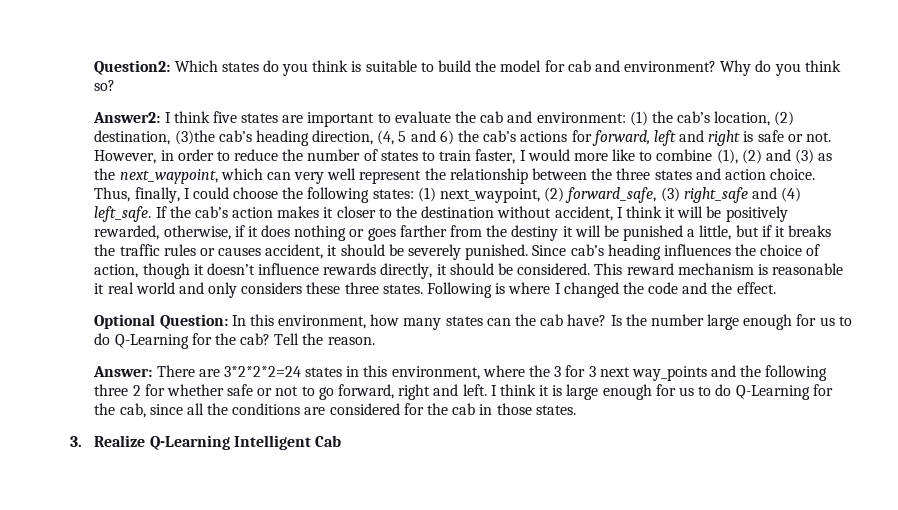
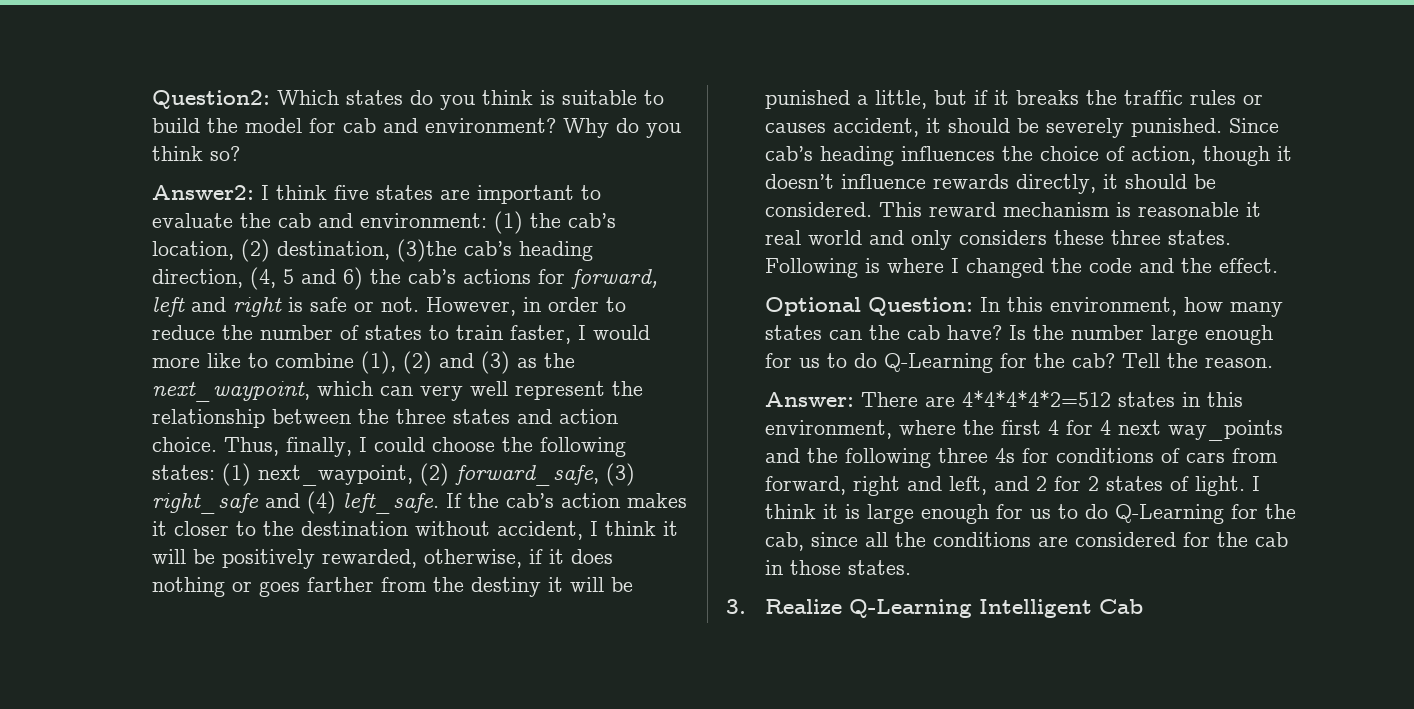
- Answer: There are 3*2*2*2=24 states in this environment, where the 3 for 3 next way_points and the following three 2 for whether safe or not to go forward, right and left.
+ Answer: There are 4*4*4*4*2=512 states in this environment, where the first 4 for 4 next way_points and the following three 4s for conditions of cars from forward, right and left, and 2 for 2 states of light.

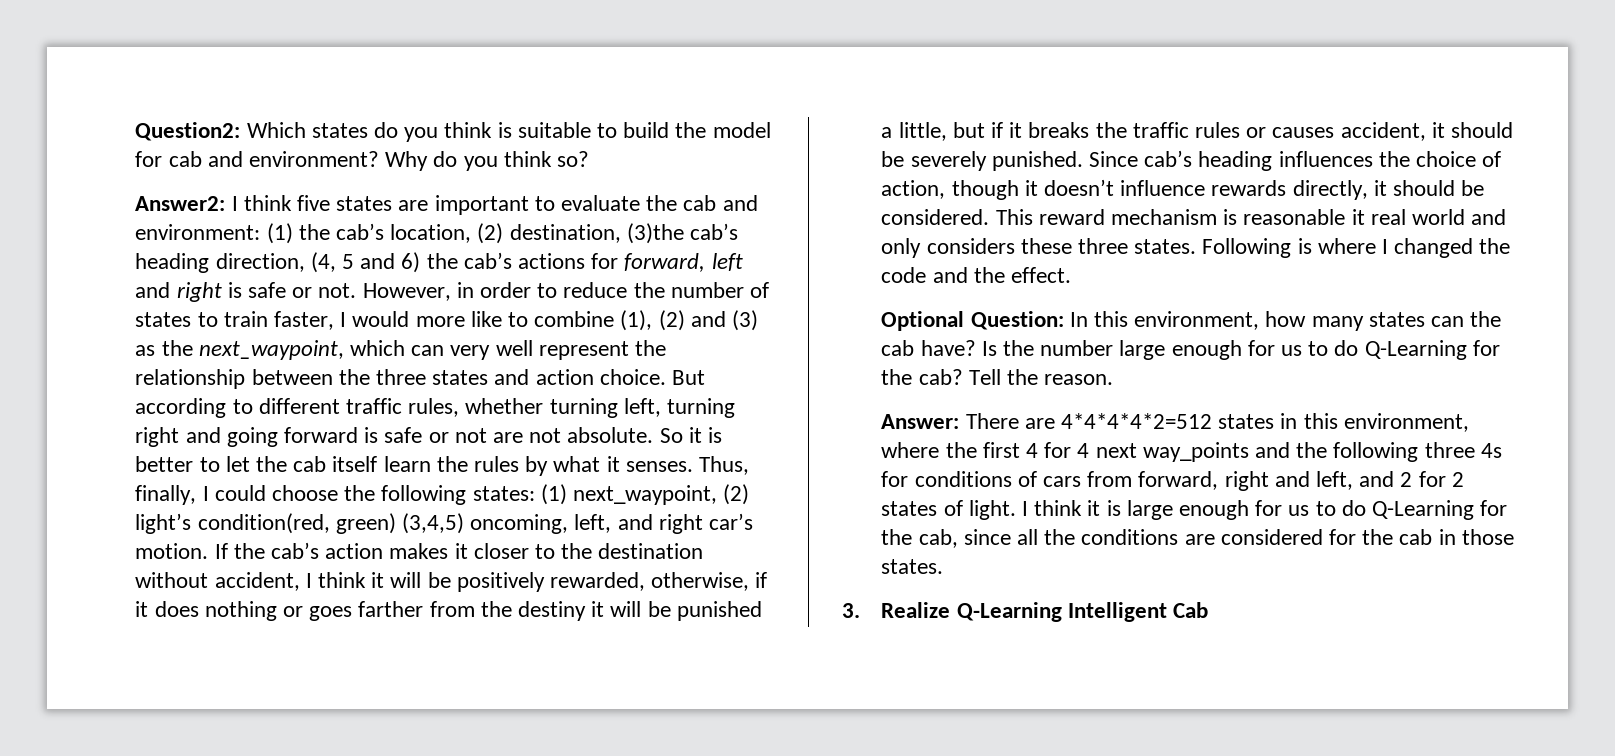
+ But according to different traffic rules, whether turning left, turning right and going forward is safe or not are not absolute. So it is better to let the cab itself learn the rules by what it senses.
- Thus, finally, I could choose the following states: (1) next_waypoint, (2) forward_safe, (3) right_safe and (4) left_safe.
+ Thus, finally, I could choose the following states: (1) next_waypoint, (2) light’s condition(red, green) (3,4,5) oncoming, left, and right car’s motion.

